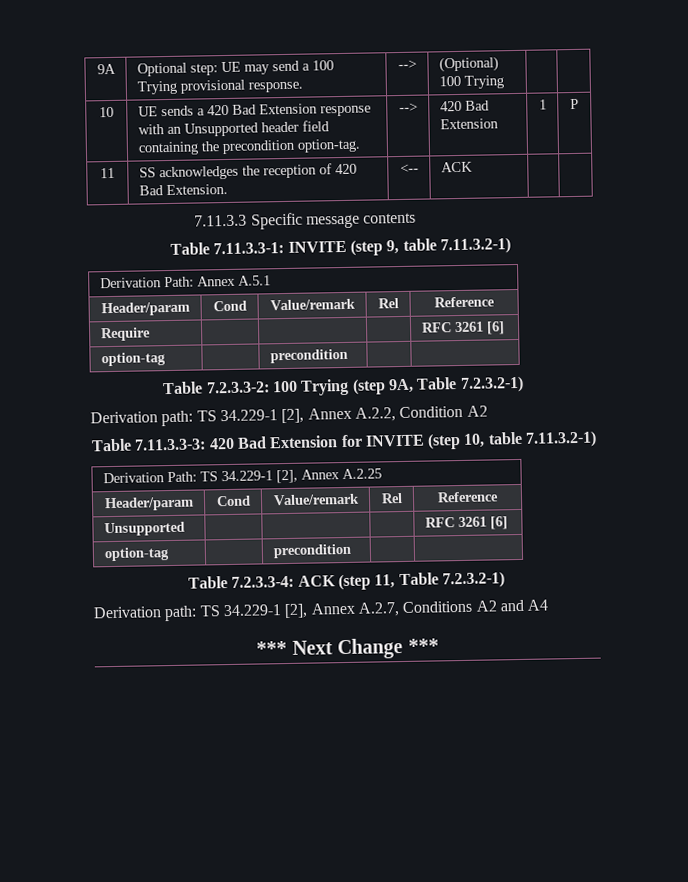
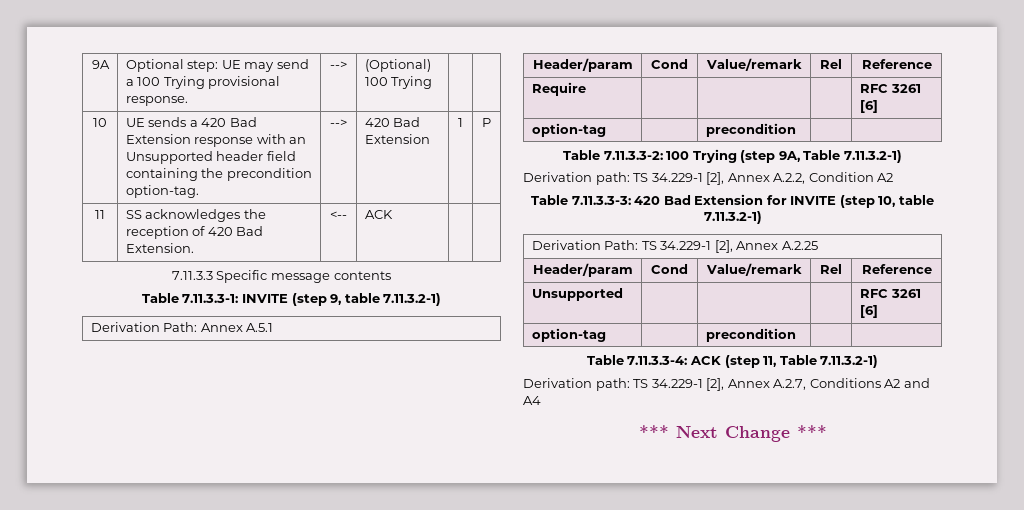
- Table 7.2.3.3-2: 100 Trying (step 9A, Table 7.2.3.2-1)
+ Table 7.11.3.3-2: 100 Trying (step 9A, Table 7.11.3.2-1)
- Table 7.2.3.3-4: ACK (step 11, Table 7.2.3.2-1)
+ Table 7.11.3.3-4: ACK (step 11, Table 7.11.3.2-1)

